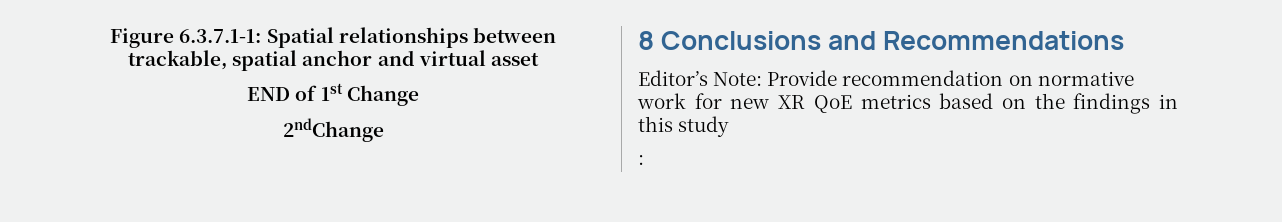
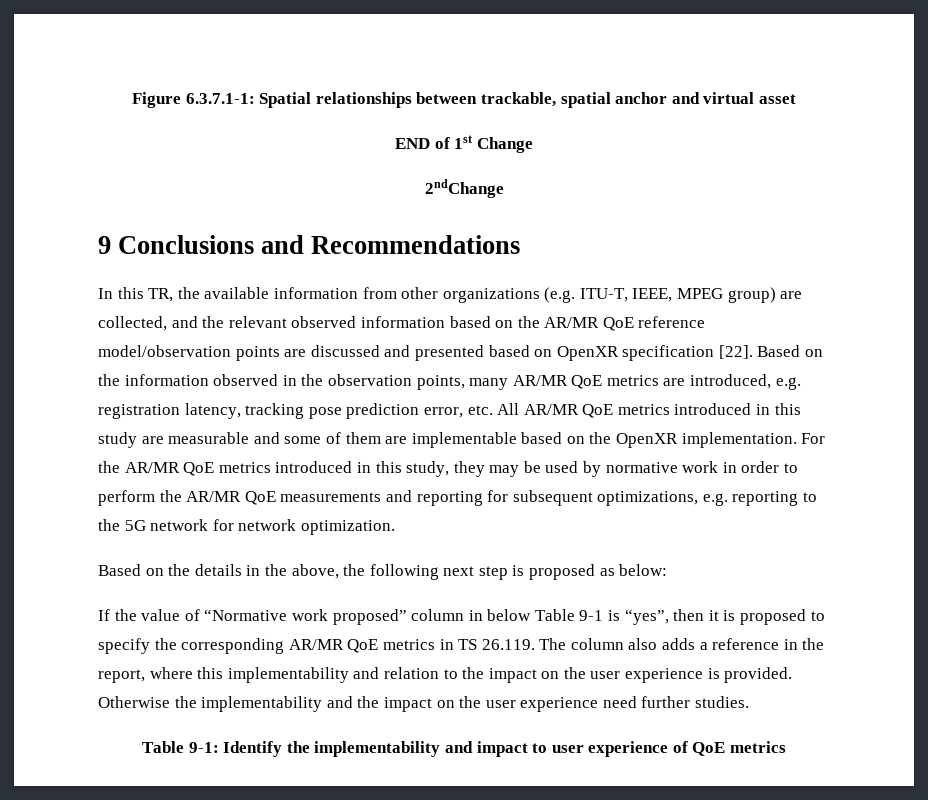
- 8 Conclusions and Recommendations
+ 9 Conclusions and Recommendations
- Editor’s Note: Provide recommendation on normative work for new XR QoE metrics based on the findings in this study
- :
+ In this TR, the available information from other organizations (e.g. ITU-T, IEEE, MPEG group) are collected, and the relevant observed information based on the AR/MR QoE reference model/observation points are discussed and presented based on OpenXR specification [22]. Based on the information observed in the observation points, many AR/MR QoE metrics are introduced, e.g. registration latency, tracking pose prediction error, etc. All AR/MR QoE metrics introduced in this study are measurable and some of them are implementable based on the OpenXR implementation. For the AR/MR QoE metrics introduced in this study, they may be used by normative work in order to perform the AR/MR QoE measurements and reporting for subsequent optimizations, e.g. reporting to the 5G network for network optimization.
+ Based on the details in the above, the following next step is proposed as below:
+ If the value of “Normative work proposed” column in below Table 9-1 is “yes”, then it is proposed to specify the corresponding AR/MR QoE metrics in TS 26.119. The column also adds a reference in the report, where this implementability and relation to the impact on the user experience is provided. Otherwise the implementability and the impact on the user experience need further studies.
+ Table 9-1: Identify the implementability and impact to user experience of QoE metrics

